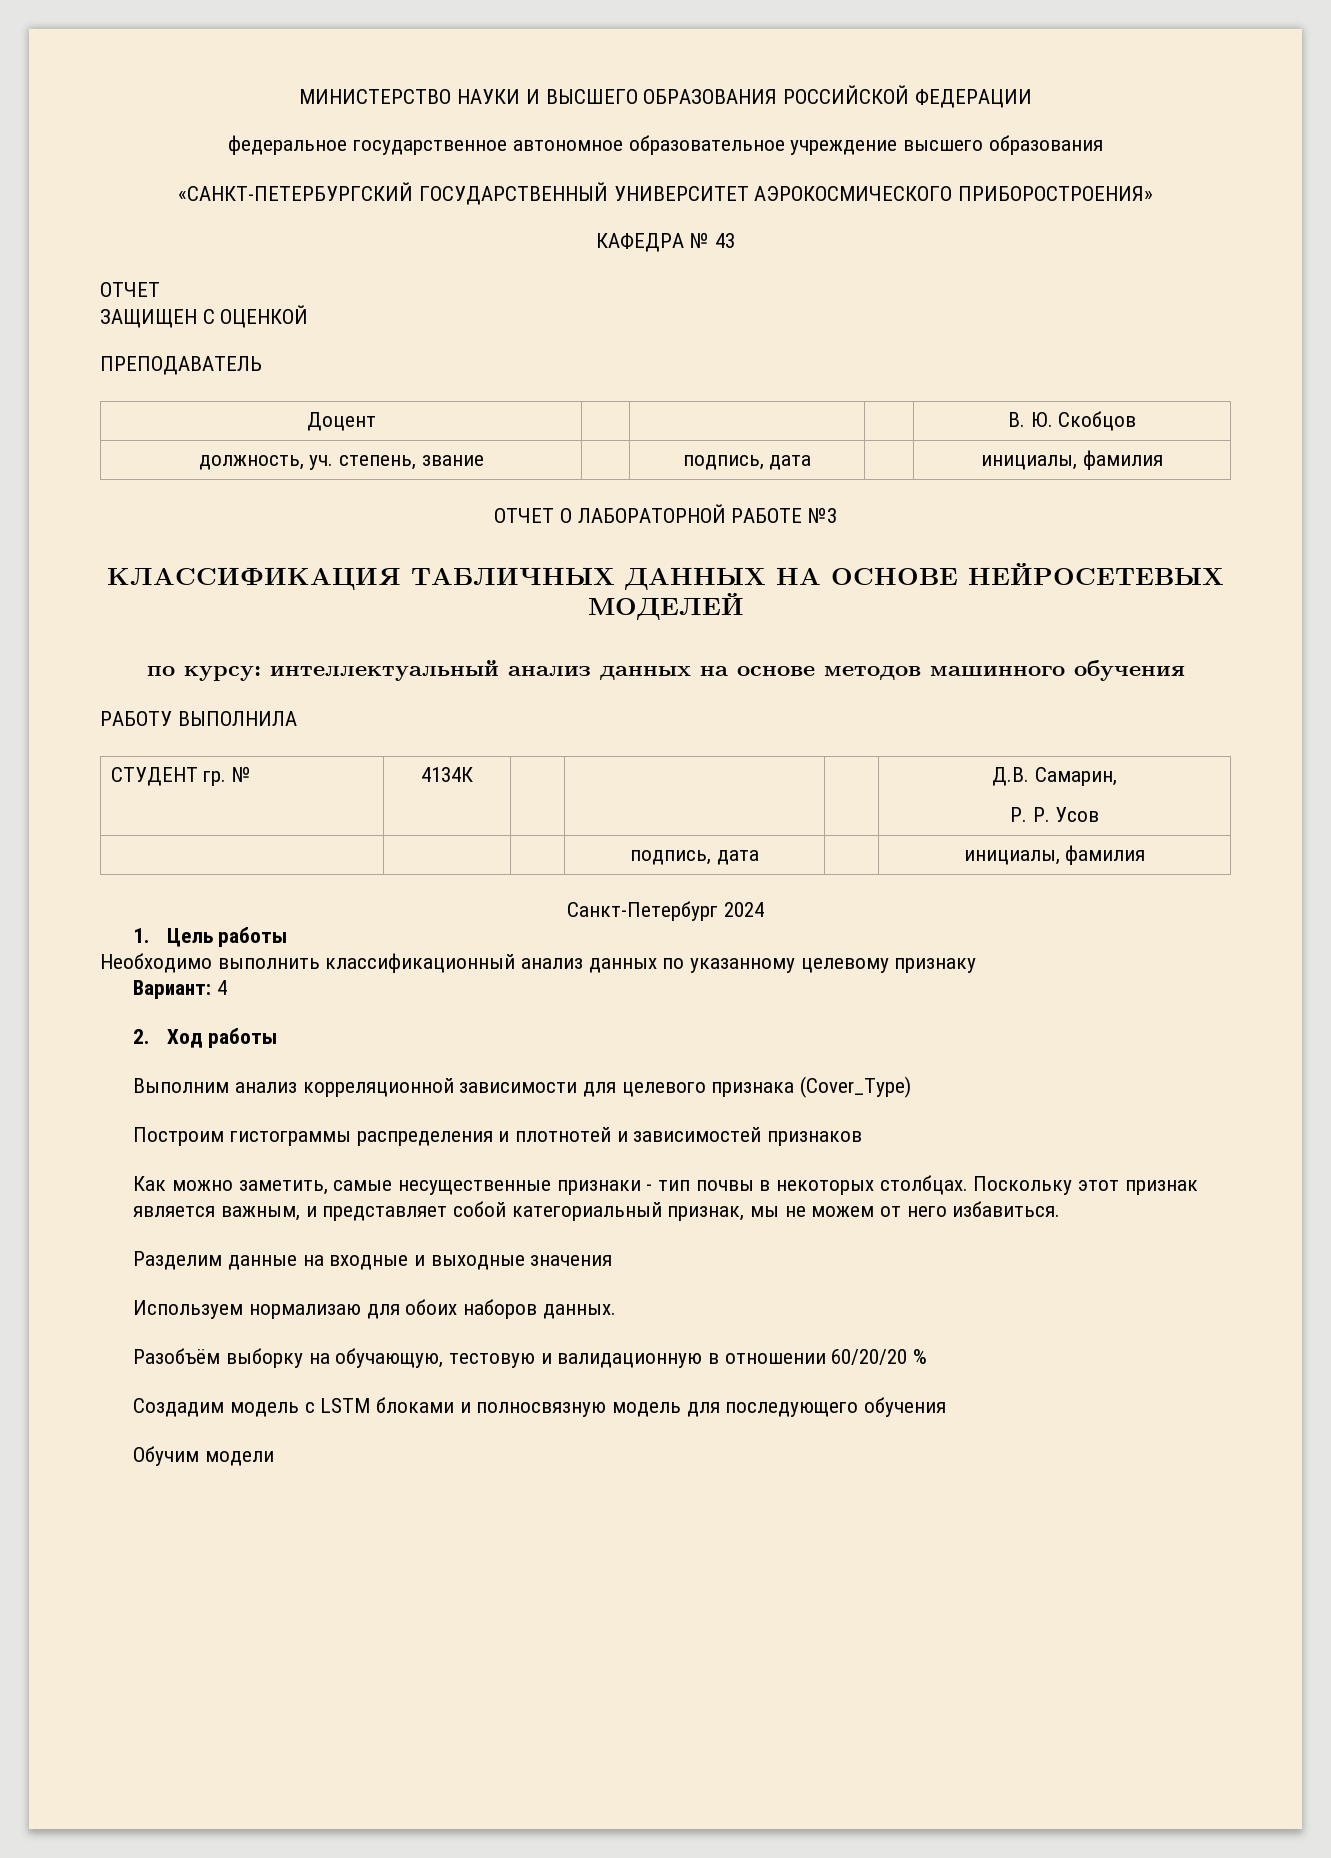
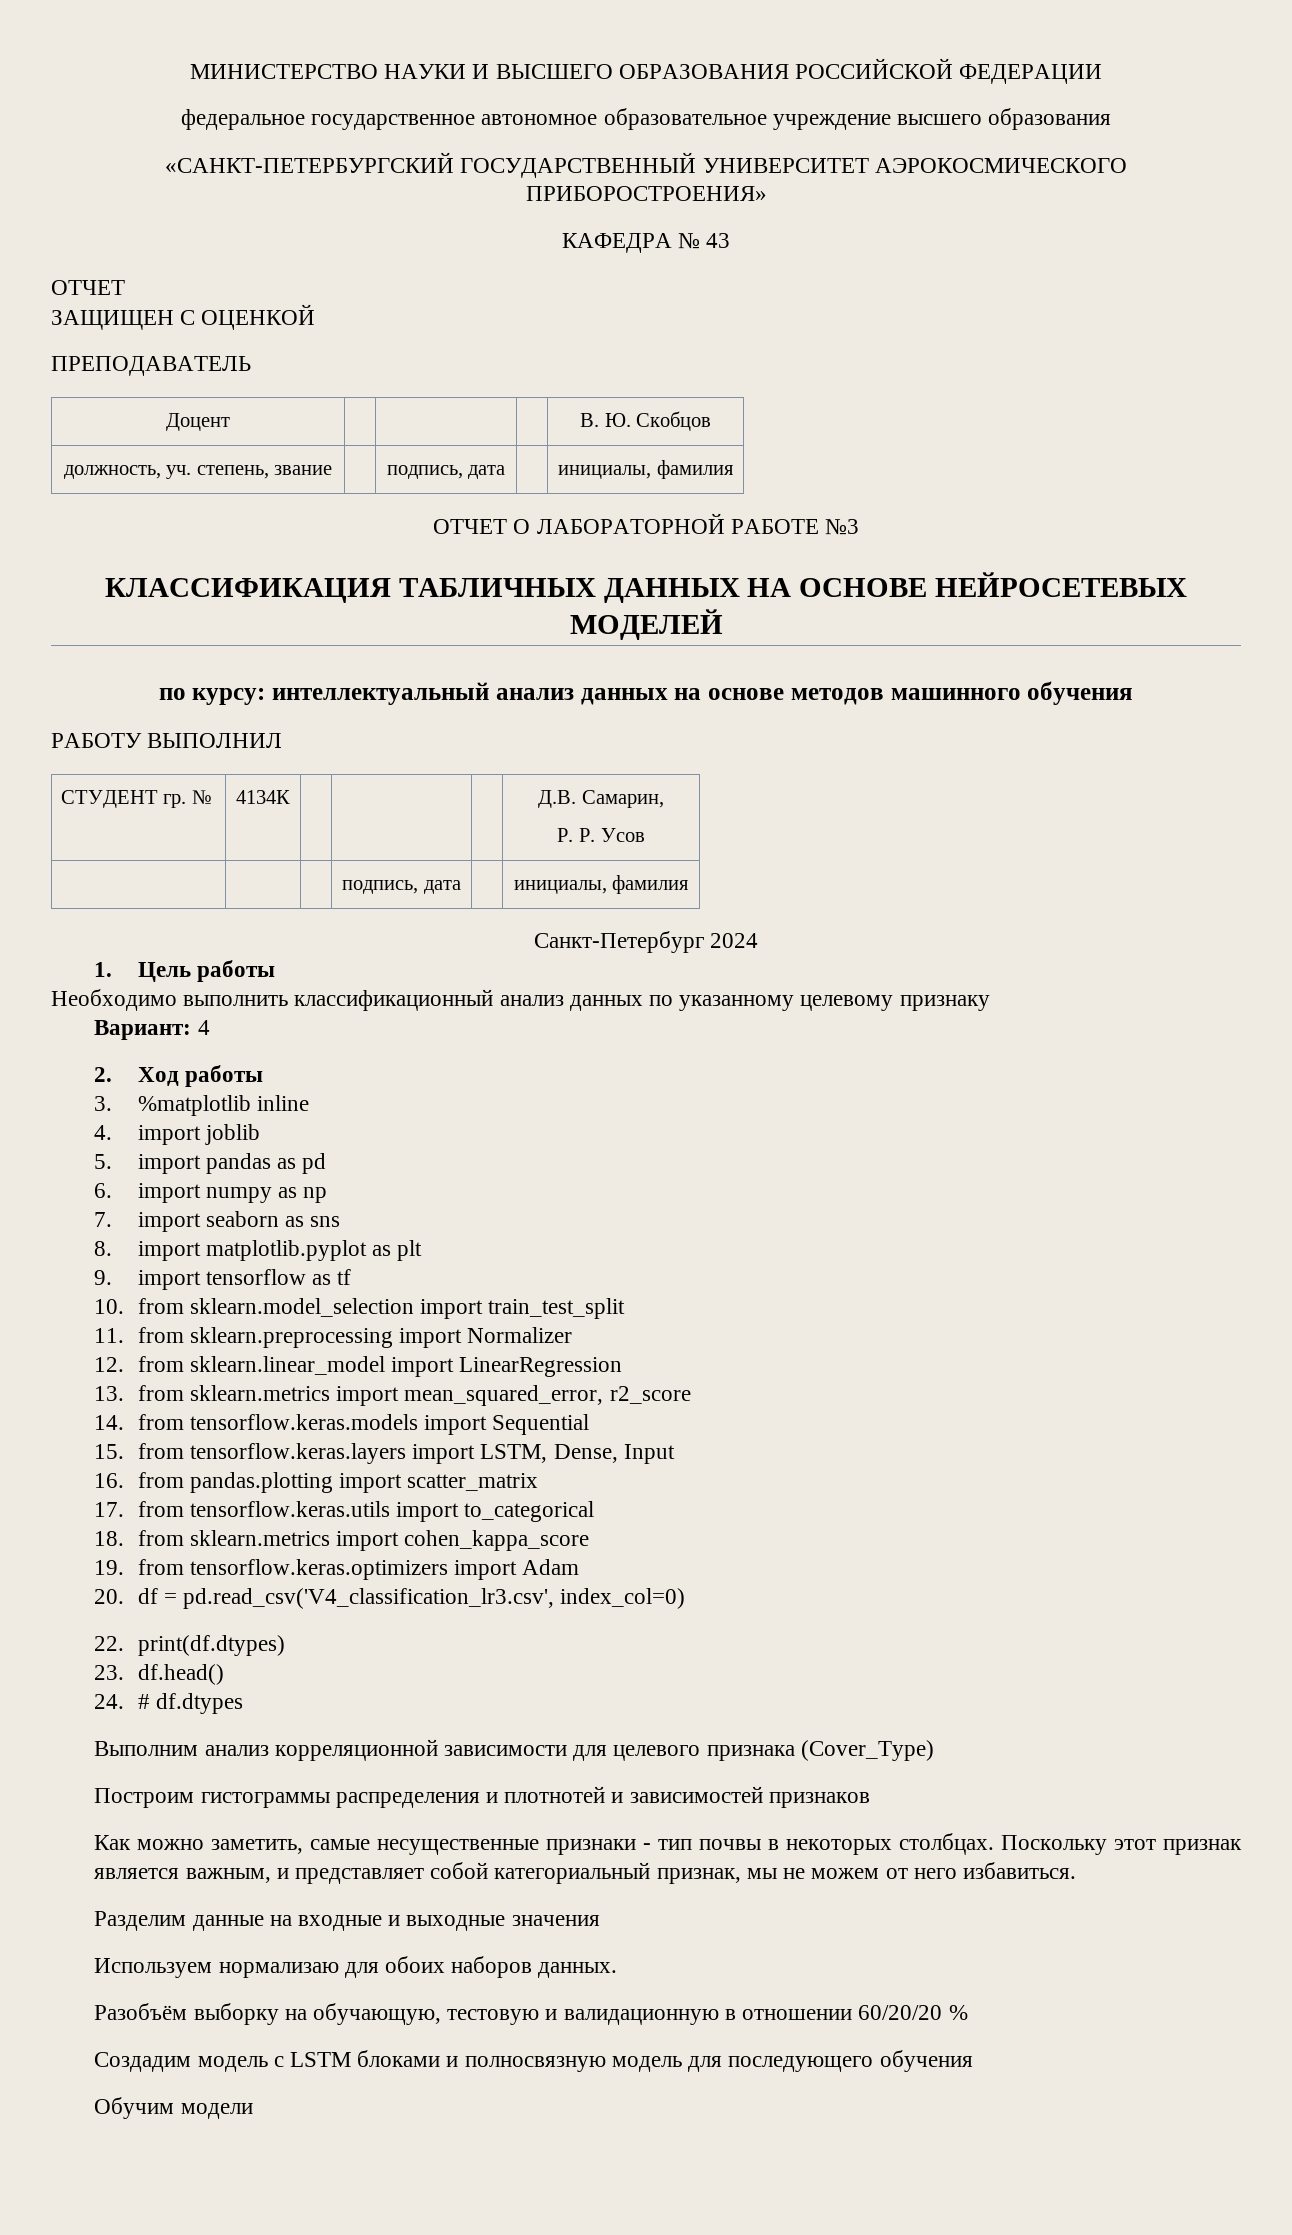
- РАБОТУ ВЫПОЛНИЛА
+ РАБОТУ ВЫПОЛНИЛ
+ 3. %matplotlib inline
+ 4. import joblib
+ 5. import pandas as pd
+ 6. import numpy as np
+ 7. import seaborn as sns
+ 8. import matplotlib.pyplot as plt
+ 9. import tensorflow as tf
+ 10. from sklearn.model_selection import train_test_split
+ 11. from sklearn.preprocessing import Normalizer
+ 12. from sklearn.linear_model import LinearRegression
+ 13. from sklearn.metrics import mean_squared_error, r2_score
+ 14. from tensorflow.keras.models import Sequential
+ 15. from tensorflow.keras.layers import LSTM, Dense, Input
+ 16. from pandas.plotting import scatter_matrix
+ 17. from tensorflow.keras.utils import to_categorical
+ 18. from sklearn.metrics import cohen_kappa_score
+ 19. from tensorflow.keras.optimizers import Adam
+ 20. df = pd.read_csv('V4_classification_lr3.csv', index_col=0)
+ 22. print(df.dtypes)
+ 23. df.head()
+ 24. # df.dtypes

